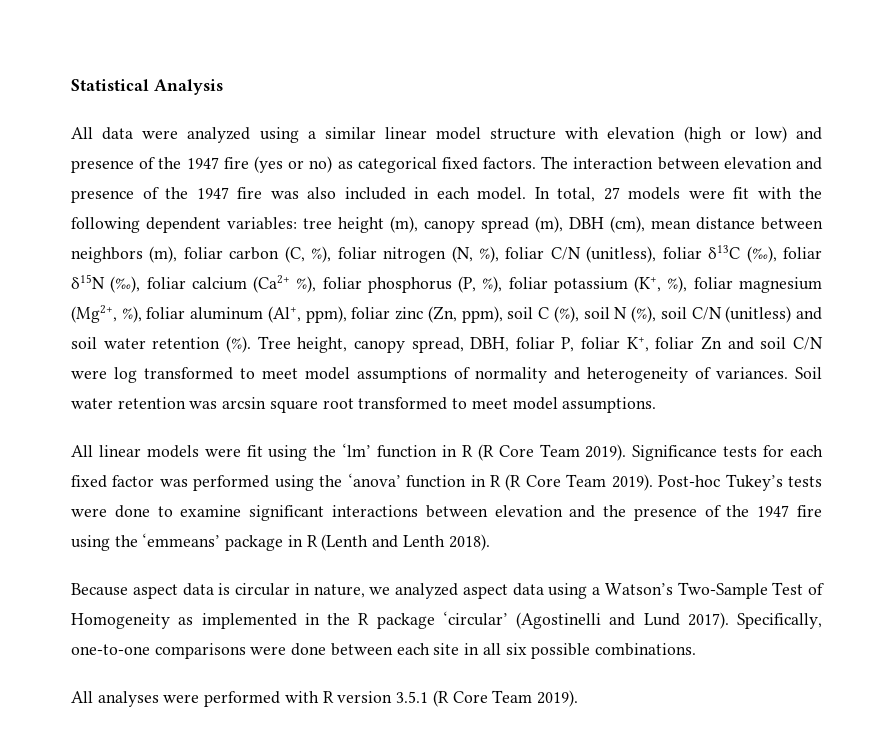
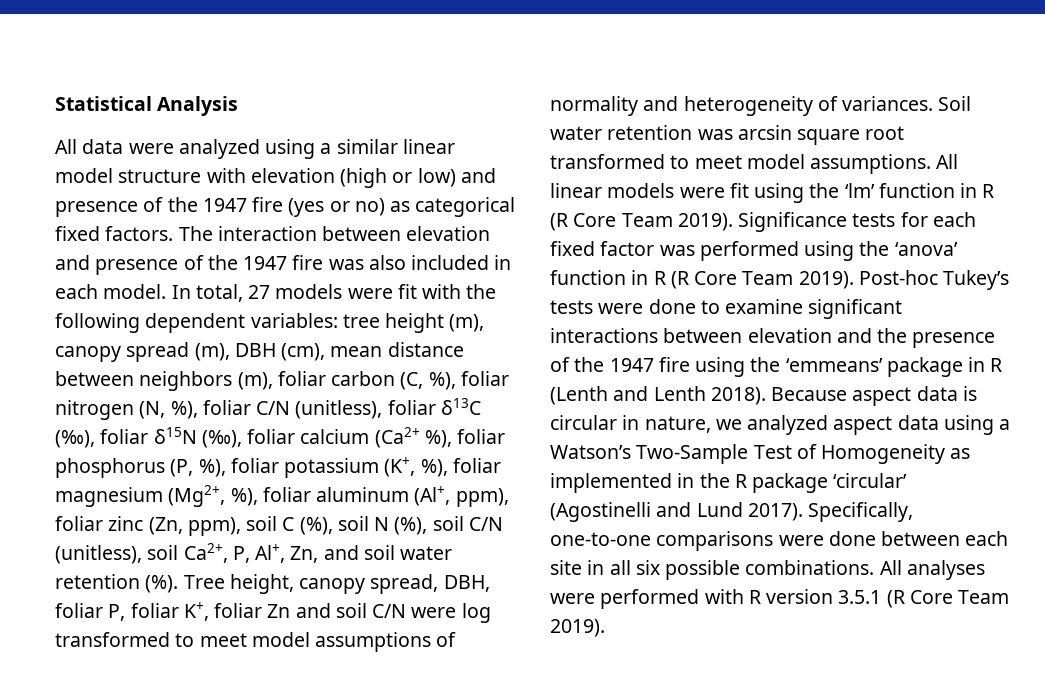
- tree height (m), canopy spread (m), DBH (cm), mean distance between neighbors (m), foliar carbon (C, %), foliar nitrogen (N, %), foliar C/N (unitless), foliar δ13C (‰), foliar δ15N (‰), foliar calcium (Ca2+ %), foliar phosphorus (P, %), foliar potassium (K+, %), foliar magnesium (Mg2+, %), foliar aluminum (Al+, ppm), foliar zinc (Zn, ppm), soil C (%), soil N (%), soil C/N (unitless) and soil water retention (%).
+ tree height (m), canopy spread (m), DBH (cm), mean distance between neighbors (m), foliar carbon (C, %), foliar nitrogen (N, %), foliar C/N (unitless), foliar δ13C (‰), foliar δ15N (‰), foliar calcium (Ca2+ %), foliar phosphorus (P, %), foliar potassium (K+, %), foliar magnesium (Mg2+, %), foliar aluminum (Al+, ppm), foliar zinc (Zn, ppm), soil C (%), soil N (%), soil C/N (unitless), soil Ca2+, P, Al+, Zn, and soil water retention (%).
- Soil water retention was arcsin square root transformed to meet model assumptions.
- All linear models were fit using the ‘lm’ function in R (R Core Team 2019).
+ Soil water retention was arcsin square root transformed to meet model assumptions. All linear models were fit using the ‘lm’ function in R (R Core Team 2019).
- Post-hoc Tukey’s tests were done to examine significant interactions between elevation and the presence of the 1947 fire using the ‘emmeans’ package in R (Lenth and Lenth 2018).
- Because aspect data is circular in nature, we analyzed aspect data using a Watson’s Two-Sample Test of Homogeneity as implemented in the R package ‘circular’ (Agostinelli and Lund 2017).
+ Post-hoc Tukey’s tests were done to examine significant interactions between elevation and the presence of the 1947 fire using the ‘emmeans’ package in R (Lenth and Lenth 2018). Because aspect data is circular in nature, we analyzed aspect data using a Watson’s Two-Sample Test of Homogeneity as implemented in the R package ‘circular’ (Agostinelli and Lund 2017).
- Specifically, one-to-one comparisons were done between each site in all six possible combinations.
- All analyses were performed with R version 3.5.1 (R Core Team 2019).
+ Specifically, one-to-one comparisons were done between each site in all six possible combinations. All analyses were performed with R version 3.5.1 (R Core Team 2019).

